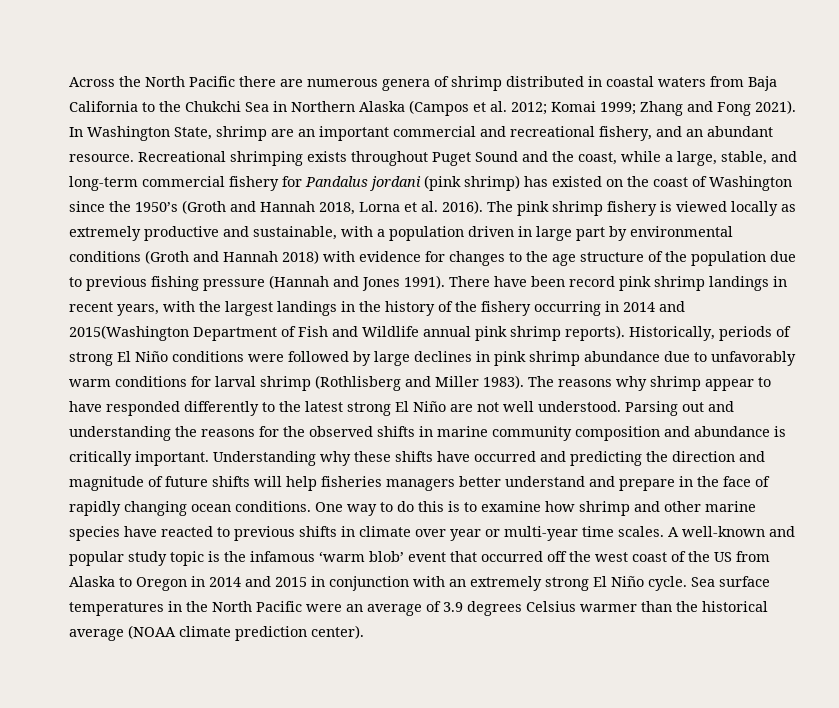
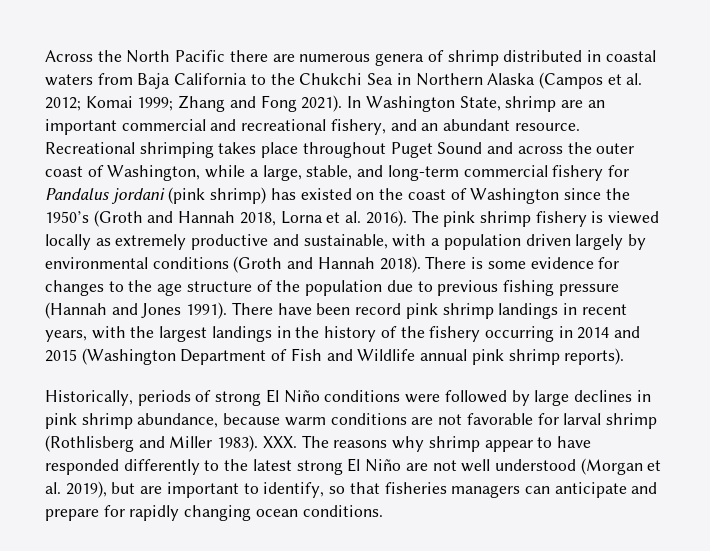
- Recreational shrimping exists throughout Puget Sound and the coast, while a large, stable, and long-term commercial fishery for Pandalus jordani (pink shrimp) has existed on the coast of Washington since the 1950’s (Groth and Hannah 2018, Lorna et al. 2016).
+ Recreational shrimping takes place throughout Puget Sound and across the outer coast of Washington, while a large, stable, and long-term commercial fishery for Pandalus jordani (pink shrimp) has existed on the coast of Washington since the 1950’s (Groth and Hannah 2018, Lorna et al. 2016).
- The pink shrimp fishery is viewed locally as extremely productive and sustainable, with a population driven in large part by environmental conditions (Groth and Hannah 2018) with evidence for changes to the age structure of the population due to previous fishing pressure (Hannah and Jones 1991).
+ The pink shrimp fishery is viewed locally as extremely productive and sustainable, with a population driven largely by environmental conditions (Groth and Hannah 2018). There is some evidence for changes to the age structure of the population due to previous fishing pressure (Hannah and Jones 1991).
- There have been record pink shrimp landings in recent years, with the largest landings in the history of the fishery occurring in 2014 and 2015(Washington Department of Fish and Wildlife annual pink shrimp reports). Historically, periods of strong El Niño conditions were followed by large declines in pink shrimp abundance due to unfavorably warm conditions for larval shrimp (Rothlisberg and Miller 1983).
+ There have been record pink shrimp landings in recent years, with the largest landings in the history of the fishery occurring in 2014 and 2015 (Washington Department of Fish and Wildlife annual pink shrimp reports).
+ Historically, periods of strong El Niño conditions were followed by large declines in pink shrimp abundance, because warm conditions are not favorable for larval shrimp (Rothlisberg and Miller 1983).
- The reasons why shrimp appear to have responded differently to the latest strong El Niño are not well understood. Parsing out and understanding the reasons for the observed shifts in marine community composition and abundance is critically important. Understanding why these shifts have occurred and predicting the direction and magnitude of future shifts will help fisheries managers better understand and prepare in the face of rapidly changing ocean conditions. One way to do this is to examine how shrimp and other marine species have reacted to previous shifts in climate over year or multi-year time scales. A well-known and popular study topic is the infamous ‘warm blob’ event that occurred off the west coast of the US from Alaska to Oregon in 2014 and 2015 in conjunction with an extremely strong El Niño cycle. Sea surface temperatures in the North Pacific were an average of 3.9 degrees Celsius warmer than the historical average (NOAA climate prediction center).
+ XXX. The reasons why shrimp appear to have responded differently to the latest strong El Niño are not well understood (Morgan et al. 2019), but are important to identify, so that fisheries managers can anticipate and prepare for rapidly changing ocean conditions.

